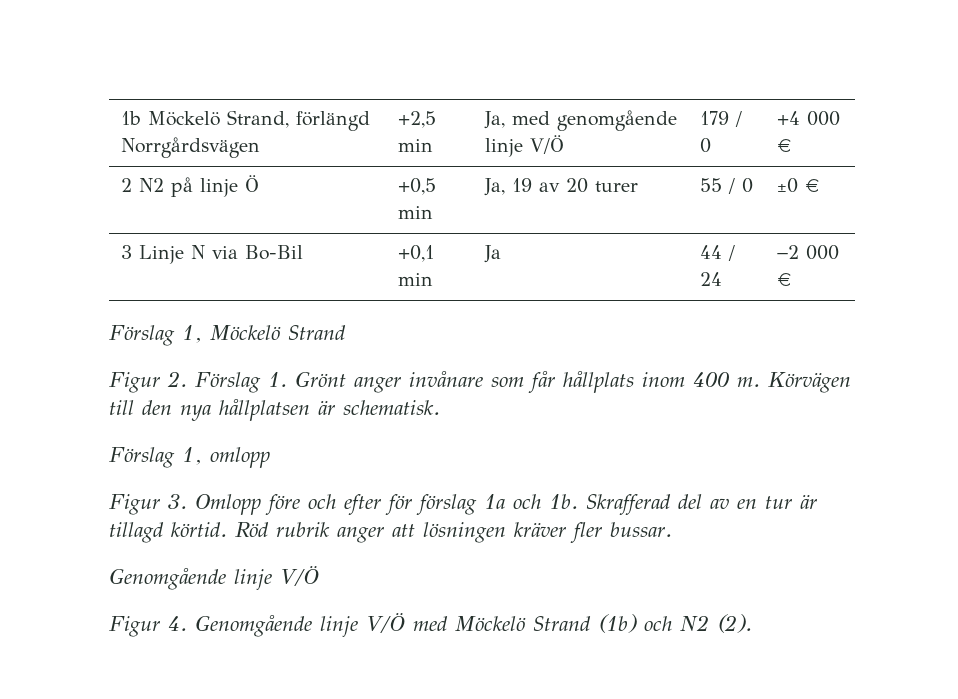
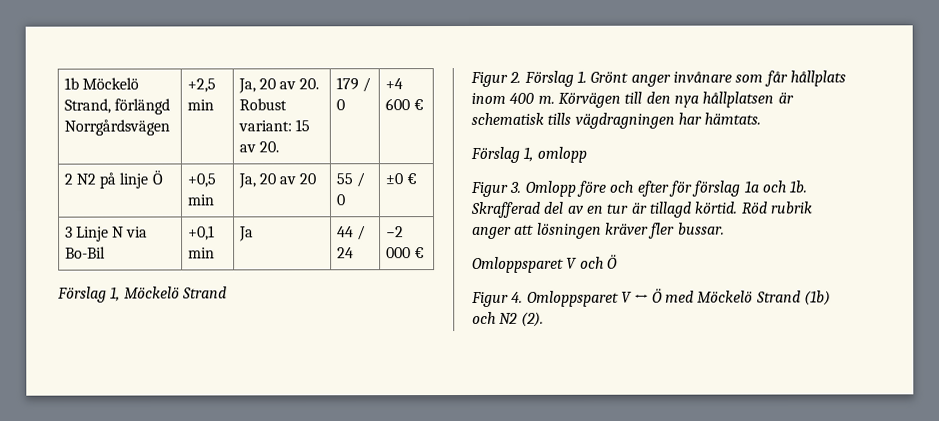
- 1b Möckelö Strand, förlängd Norrgårdsvägen | +2,5 min | Ja, med genomgående linje V/Ö | 179 / 0 | +4 000 €
+ 1b Möckelö Strand, förlängd Norrgårdsvägen | +2,5 min | Ja, 20 av 20. Robust variant: 15 av 20. | 179 / 0 | +4 600 €
- 2 N2 på linje Ö | +0,5 min | Ja, 19 av 20 turer | 55 / 0 | ±0 €
+ 2 N2 på linje Ö | +0,5 min | Ja, 20 av 20 | 55 / 0 | ±0 €
- Körvägen till den nya hållplatsen är schematisk.
+ Körvägen till den nya hållplatsen är schematisk tills vägdragningen har hämtats.
  Röd rubrik anger att lösningen kräver fler bussar.
- Genomgående linje V/Ö
- Figur 4. Genomgående linje V/Ö med Möckelö Strand (1b) och N2 (2).
+ Omloppsparet V och Ö
+ Figur 4. Omloppsparet V ↔ Ö med Möckelö Strand (1b) och N2 (2).

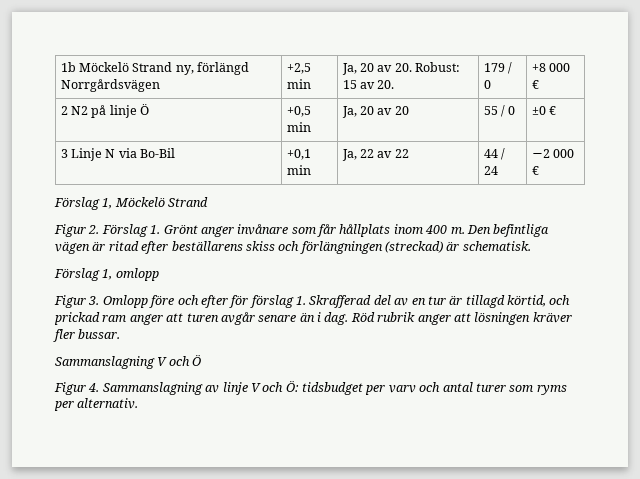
- 1b Möckelö Strand, förlängd Norrgårdsvägen | +2,5 min | Ja, 20 av 20. Robust variant: 15 av 20. | 179 / 0 | +4 600 €
+ 1b Möckelö Strand ny, förlängd Norrgårdsvägen | +2,5 min | Ja, 20 av 20. Robust: 15 av 20. | 179 / 0 | +8 000 €
- 3 Linje N via Bo-Bil | +0,1 min | Ja | 44 / 24 | −2 000 €
+ 3 Linje N via Bo-Bil | +0,1 min | Ja, 22 av 22 | 44 / 24 | −2 000 €
- Körvägen till den nya hållplatsen är schematisk tills vägdragningen har hämtats.
+ Den befintliga vägen är ritad efter beställarens skiss och förlängningen (streckad) är schematisk.
- Figur 3. Omlopp före och efter för förslag 1a och 1b. Skrafferad del av en tur är tillagd körtid.
+ Figur 3. Omlopp före och efter för förslag 1. Skrafferad del av en tur är tillagd körtid, och prickad ram anger att turen avgår senare än i dag.
- Omloppsparet V och Ö
+ Sammanslagning V och Ö
- Figur 4. Omloppsparet V ↔ Ö med Möckelö Strand (1b) och N2 (2).
+ Figur 4. Sammanslagning av linje V och Ö: tidsbudget per varv och antal turer som ryms per alternativ.

